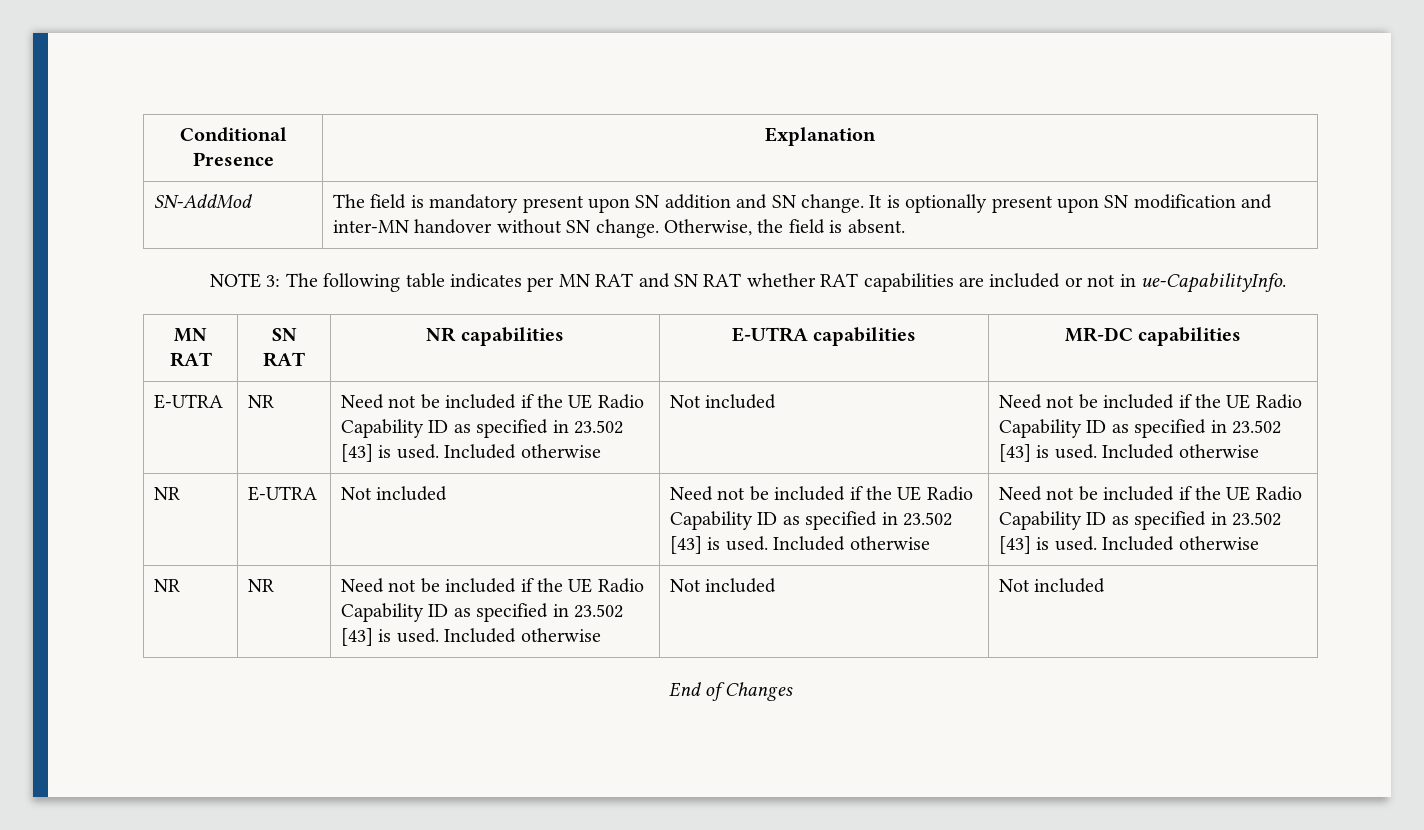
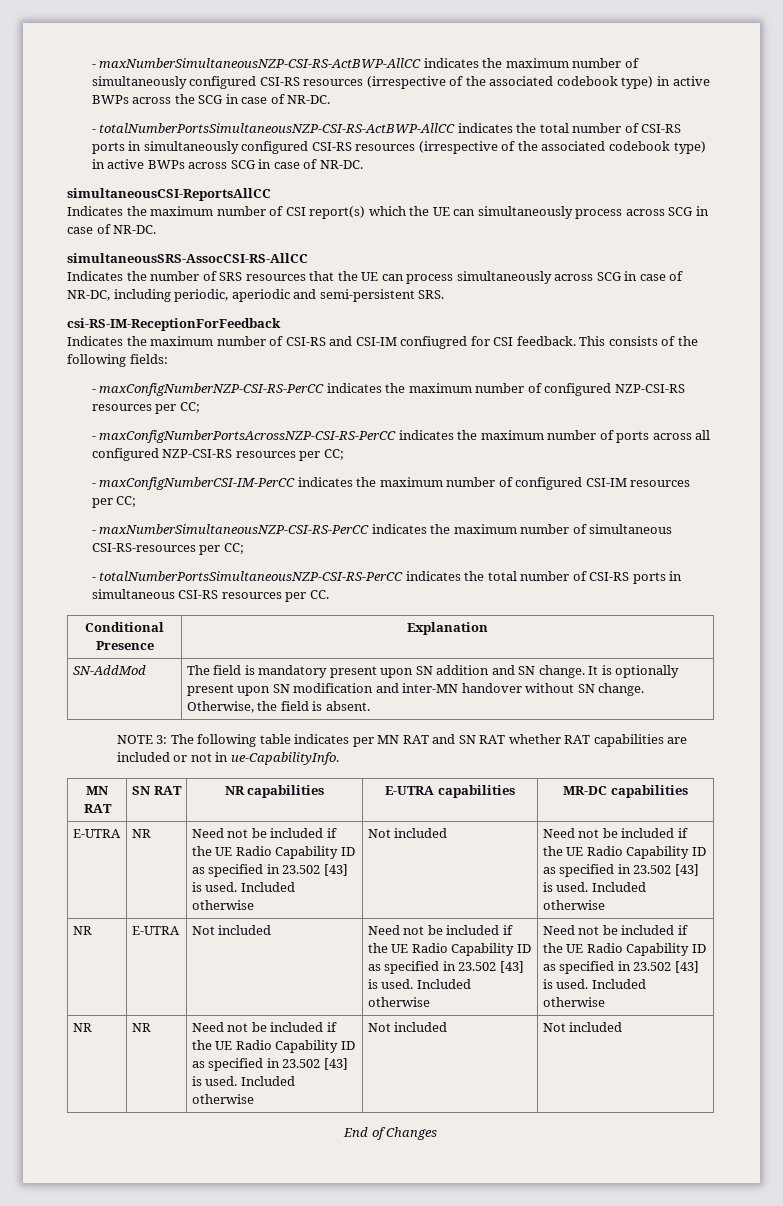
+ - maxNumberSimultaneousNZP-CSI-RS-ActBWP-AllCC indicates the maximum number of simultaneously configured CSI-RS resources (irrespective of the associated codebook type) in active BWPs across the SCG in case of NR-DC.
+ - totalNumberPortsSimultaneousNZP-CSI-RS-ActBWP-AllCC indicates the total number of CSI-RS ports in simultaneously configured CSI-RS resources (irrespective of the associated codebook type) in active BWPs across SCG in case of NR-DC.
+ simultaneousCSI-ReportsAllCC
+ Indicates the maximum number of CSI report(s) which the UE can simultaneously process across SCG in case of NR-DC.
+ simultaneousSRS-AssocCSI-RS-AllCC
+ Indicates the number of SRS resources that the UE can process simultaneously across SCG in case of NR-DC, including periodic, aperiodic and semi-persistent SRS.
+ csi-RS-IM-ReceptionForFeedback
+ Indicates the maximum number of CSI-RS and CSI-IM confiugred for CSI feedback. This consists of the following fields:
+ - maxConfigNumberNZP-CSI-RS-PerCC indicates the maximum number of configured NZP-CSI-RS resources per CC;
+ - maxConfigNumberPortsAcrossNZP-CSI-RS-PerCC indicates the maximum number of ports across all configured NZP-CSI-RS resources per CC;
+ - maxConfigNumberCSI-IM-PerCC indicates the maximum number of configured CSI-IM resources per CC;
+ - maxNumberSimultaneousNZP-CSI-RS-PerCC indicates the maximum number of simultaneous CSI-RS-resources per CC;
+ - totalNumberPortsSimultaneousNZP-CSI-RS-PerCC indicates the total number of CSI-RS ports in simultaneous CSI-RS resources per CC.

